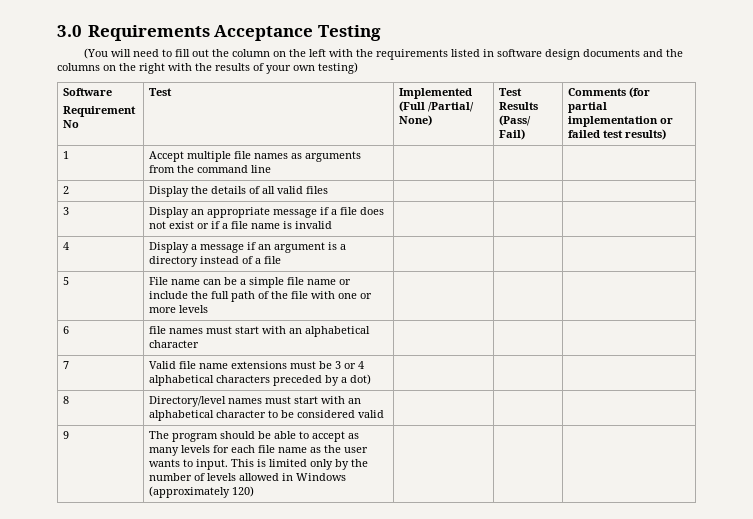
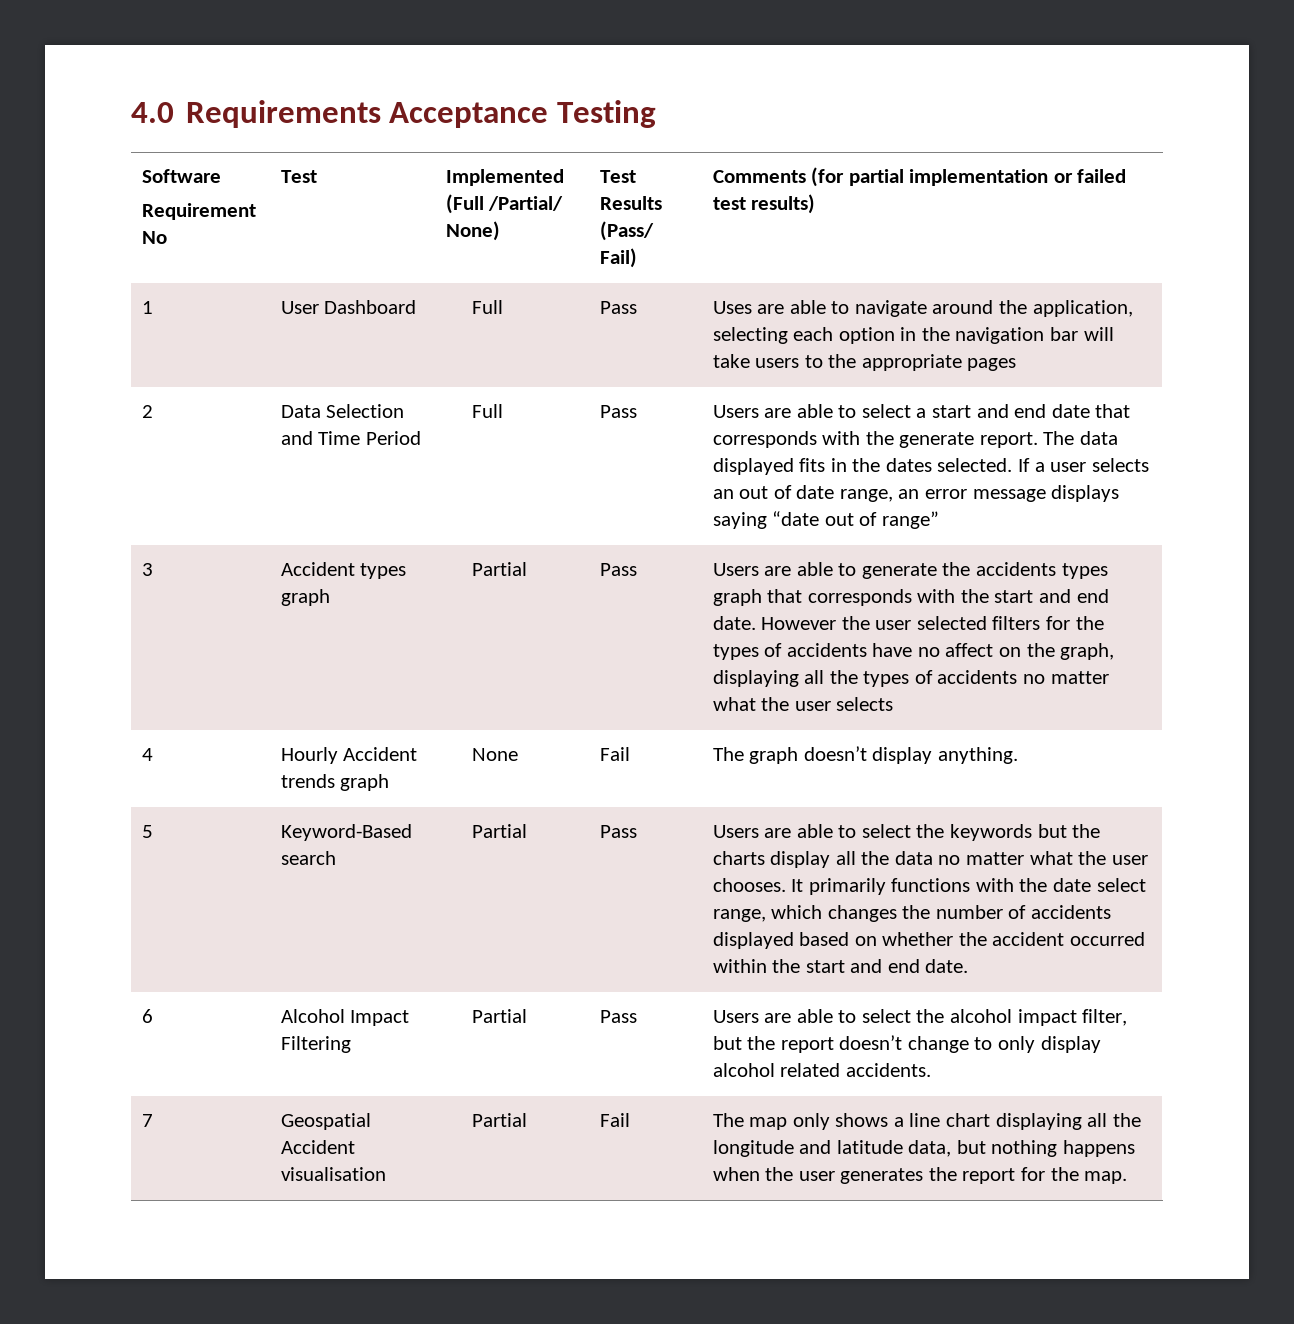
- 3.0 Requirements Acceptance Testing
+ 4.0 Requirements Acceptance Testing
- (You will need to fill out the column on the left with the requirements listed in software design documents and the columns on the right with the results of your own testing)
- 1 | Accept multiple file names as arguments from the command line | | |
- 2 | Display the details of all valid files | | |
- 3 | Display an appropriate message if a file does not exist or if a file name is invalid | | |
- 4 | Display a message if an argument is a directory instead of a file | | |
- 5 | File name can be a simple file name or include the full path of the file with one or more levels | | |
- 6 | file names must start with an alphabetical character | | |
- 7 | Valid file name extensions must be 3 or 4 alphabetical characters preceded by a dot) | | |
- 8 | Directory/level names must start with an alphabetical character to be considered valid | | |
- 9 | The program should be able to accept as many levels for each file name as the user wants to input. This is limited only by the number of levels allowed in Windows (approximately 120) | | |
+ 1 | User Dashboard | Full | Pass | Uses are able to navigate around the application, selecting each option in the navigation bar will take users to the appropriate pages
+ 2 | Data Selection and Time Period | Full | Pass | Users are able to select a start and end date that corresponds with the generate report. The data displayed fits in the dates selected. If a user selects an out of date range, an error message displays saying “date out of range”
+ 3 | Accident types graph | Partial | Pass | Users are able to generate the accidents types graph that corresponds with the start and end date. However the user selected filters for the types of accidents have no affect on the graph, displaying all the types of accidents no matter what the user selects
+ 4 | Hourly Accident trends graph | None | Fail | The graph doesn’t display anything.
+ 5 | Keyword-Based search | Partial | Pass | Users are able to select the keywords but the charts display all the data no matter what the user chooses. It primarily functions with the date select range, which changes the number of accidents displayed based on whether the accident occurred within the start and end date.
+ 6 | Alcohol Impact Filtering | Partial | Pass | Users are able to select the alcohol impact filter, but the report doesn’t change to only display alcohol related accidents.
+ 7 | Geospatial Accident visualisation | Partial | Fail | The map only shows a line chart displaying all the longitude and latitude data, but nothing happens when the user generates the report for the map.

